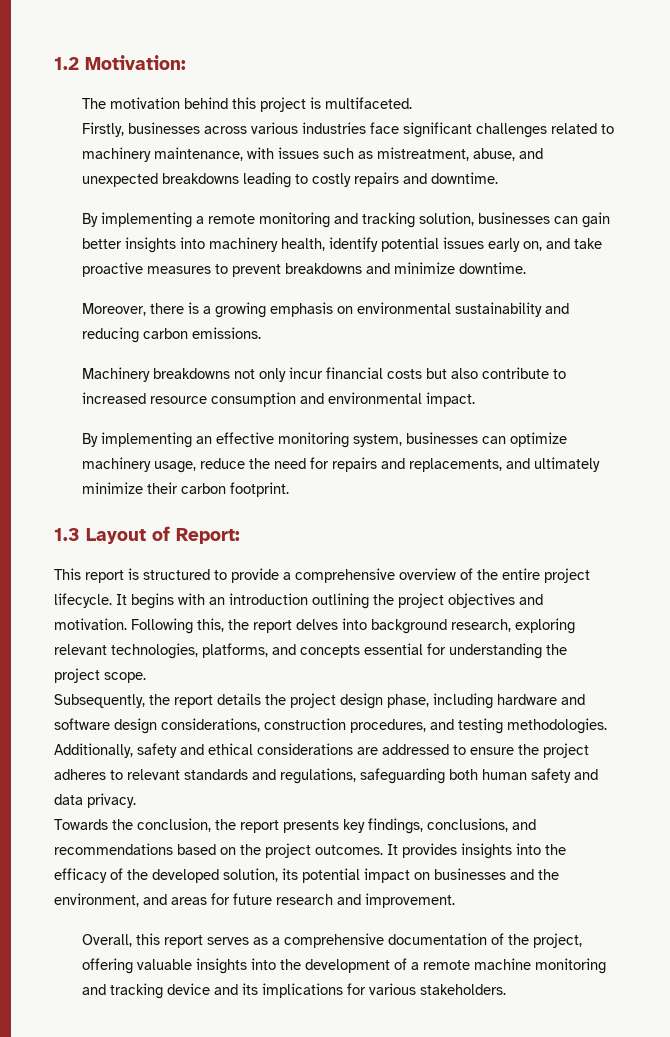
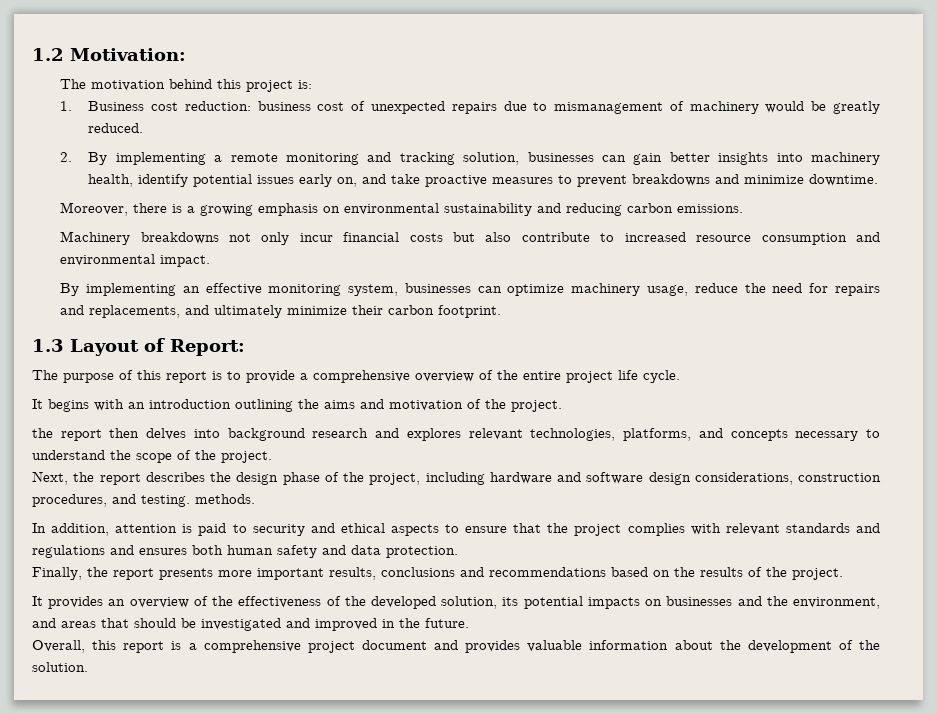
- The motivation behind this project is multifaceted.
- Firstly, businesses across various industries face significant challenges related to machinery maintenance, with issues such as mistreatment, abuse, and unexpected breakdowns leading to costly repairs and downtime.
- By implementing a remote monitoring and tracking solution, businesses can gain better insights into machinery health, identify potential issues early on, and take proactive measures to prevent breakdowns and minimize downtime.
+ The motivation behind this project is:
+ 1. Business cost reduction: business cost of unexpected repairs due to mismanagement of machinery would be greatly reduced.
+ 2. By implementing a remote monitoring and tracking solution, businesses can gain better insights into machinery health, identify potential issues early on, and take proactive measures to prevent breakdowns and minimize downtime.
- This report is structured to provide a comprehensive overview of the entire project lifecycle. It begins with an introduction outlining the project objectives and motivation. Following this, the report delves into background research, exploring relevant technologies, platforms, and concepts essential for understanding the project scope.
- Subsequently, the report details the project design phase, including hardware and software design considerations, construction procedures, and testing methodologies. Additionally, safety and ethical considerations are addressed to ensure the project adheres to relevant standards and regulations, safeguarding both human safety and data privacy.
- Towards the conclusion, the report presents key findings, conclusions, and recommendations based on the project outcomes. It provides insights into the efficacy of the developed solution, its potential impact on businesses and the environment, and areas for future research and improvement.
- Overall, this report serves as a comprehensive documentation of the project, offering valuable insights into the development of a remote machine monitoring and tracking device and its implications for various stakeholders.
+ The purpose of this report is to provide a comprehensive overview of the entire project life cycle.
+ It begins with an introduction outlining the aims and motivation of the project.
+ the report then delves into background research and explores relevant technologies, platforms, and concepts necessary to understand the scope of the project.
+ Next, the report describes the design phase of the project, including hardware and software design considerations, construction procedures, and testing. methods.
+ In addition, attention is paid to security and ethical aspects to ensure that the project complies with relevant standards and regulations and ensures both human safety and data protection.
+ Finally, the report presents more important results, conclusions and recommendations based on the results of the project.
+ It provides an overview of the effectiveness of the developed solution, its potential impacts on businesses and the environment, and areas that should be investigated and improved in the future.
+ Overall, this report is a comprehensive project document and provides valuable information about the development of the solution.

